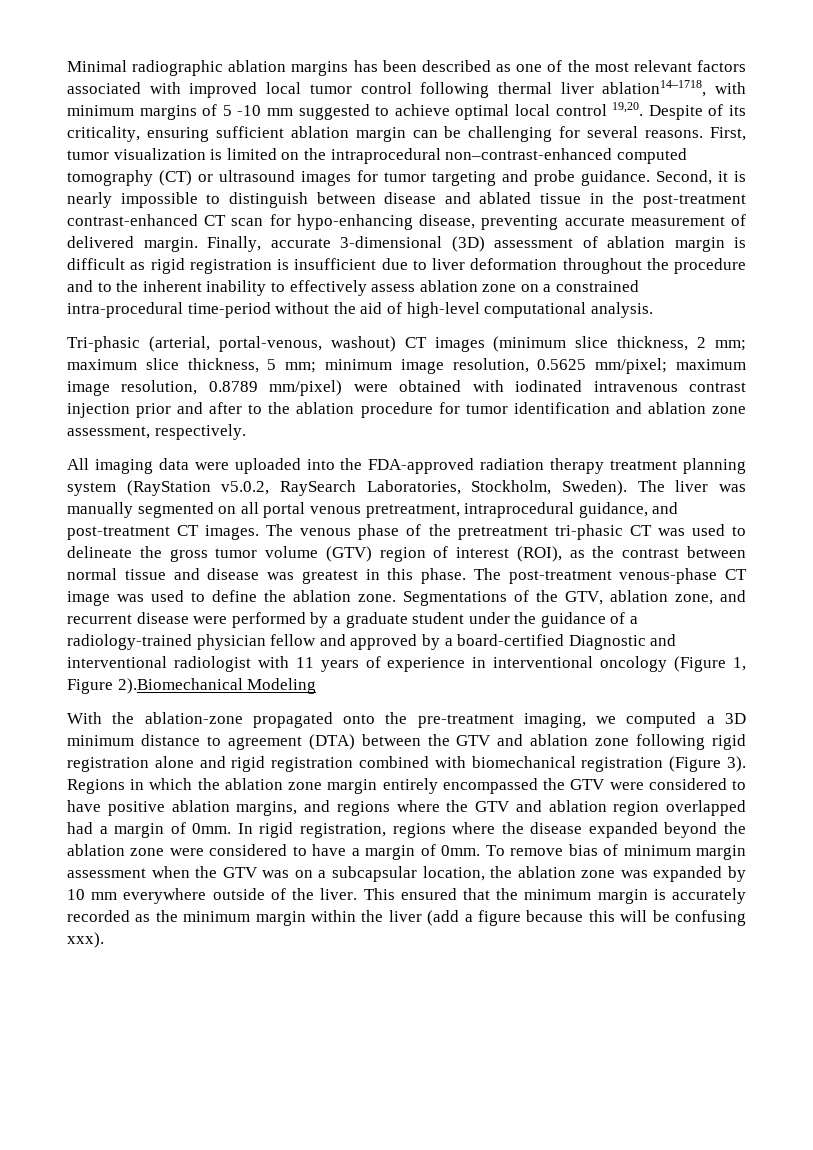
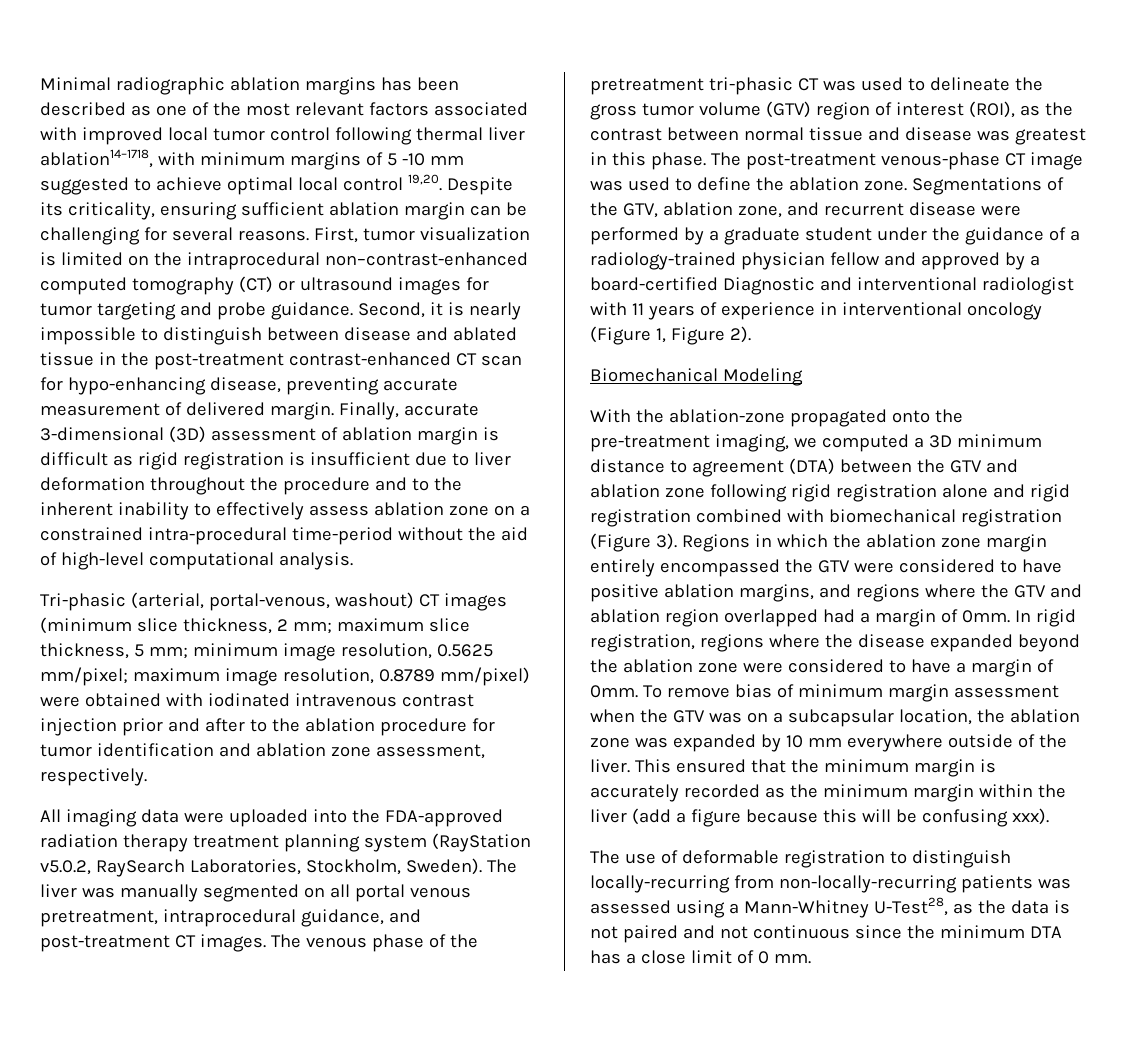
- Despite of its criticality, ensuring sufficient ablation margin can be challenging for several reasons.
+ Despite its criticality, ensuring sufficient ablation margin can be challenging for several reasons.
- Segmentations of the GTV, ablation zone, and recurrent disease were performed by a graduate student under the guidance of a radiology-trained physician fellow and approved by a board-certified Diagnostic and interventional radiologist with 11 years of experience in interventional oncology (Figure 1, Figure 2).Biomechanical Modeling
+ Segmentations of the GTV, ablation zone, and recurrent disease were performed by a graduate student under the guidance of a radiology-trained physician fellow and approved by a board-certified Diagnostic and interventional radiologist with 11 years of experience in interventional oncology (Figure 1, Figure 2).
+ Biomechanical Modeling
+ The use of deformable registration to distinguish locally-recurring from non-locally-recurring patients was assessed using a Mann-Whitney U-Test28, as the data is not paired and not continuous since the minimum DTA has a close limit of 0 mm.

